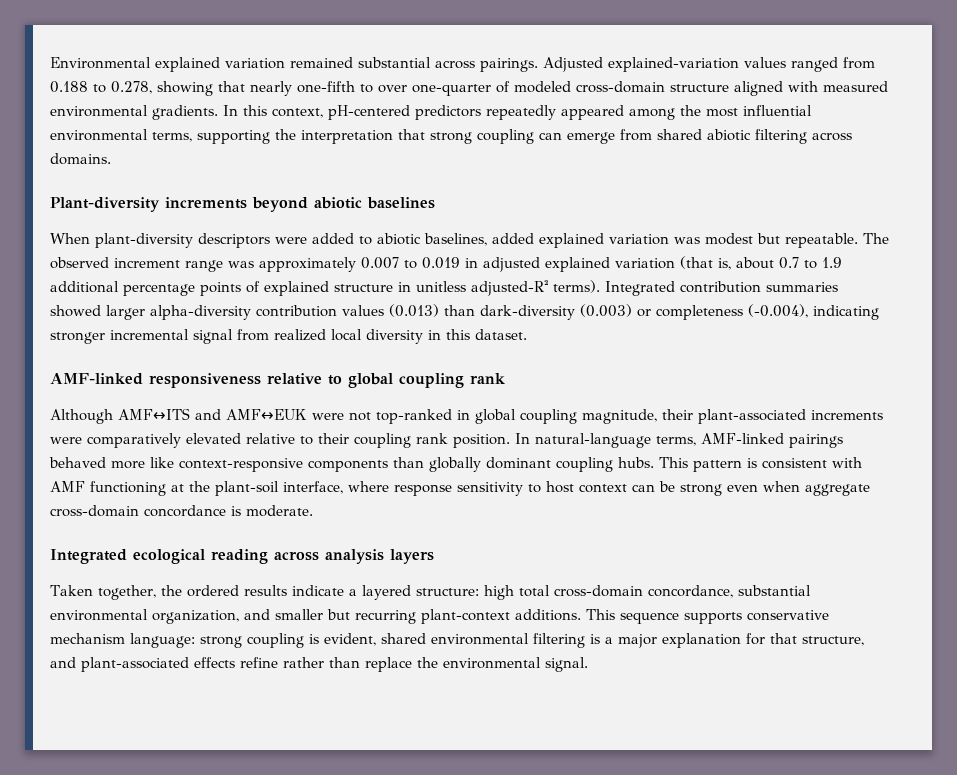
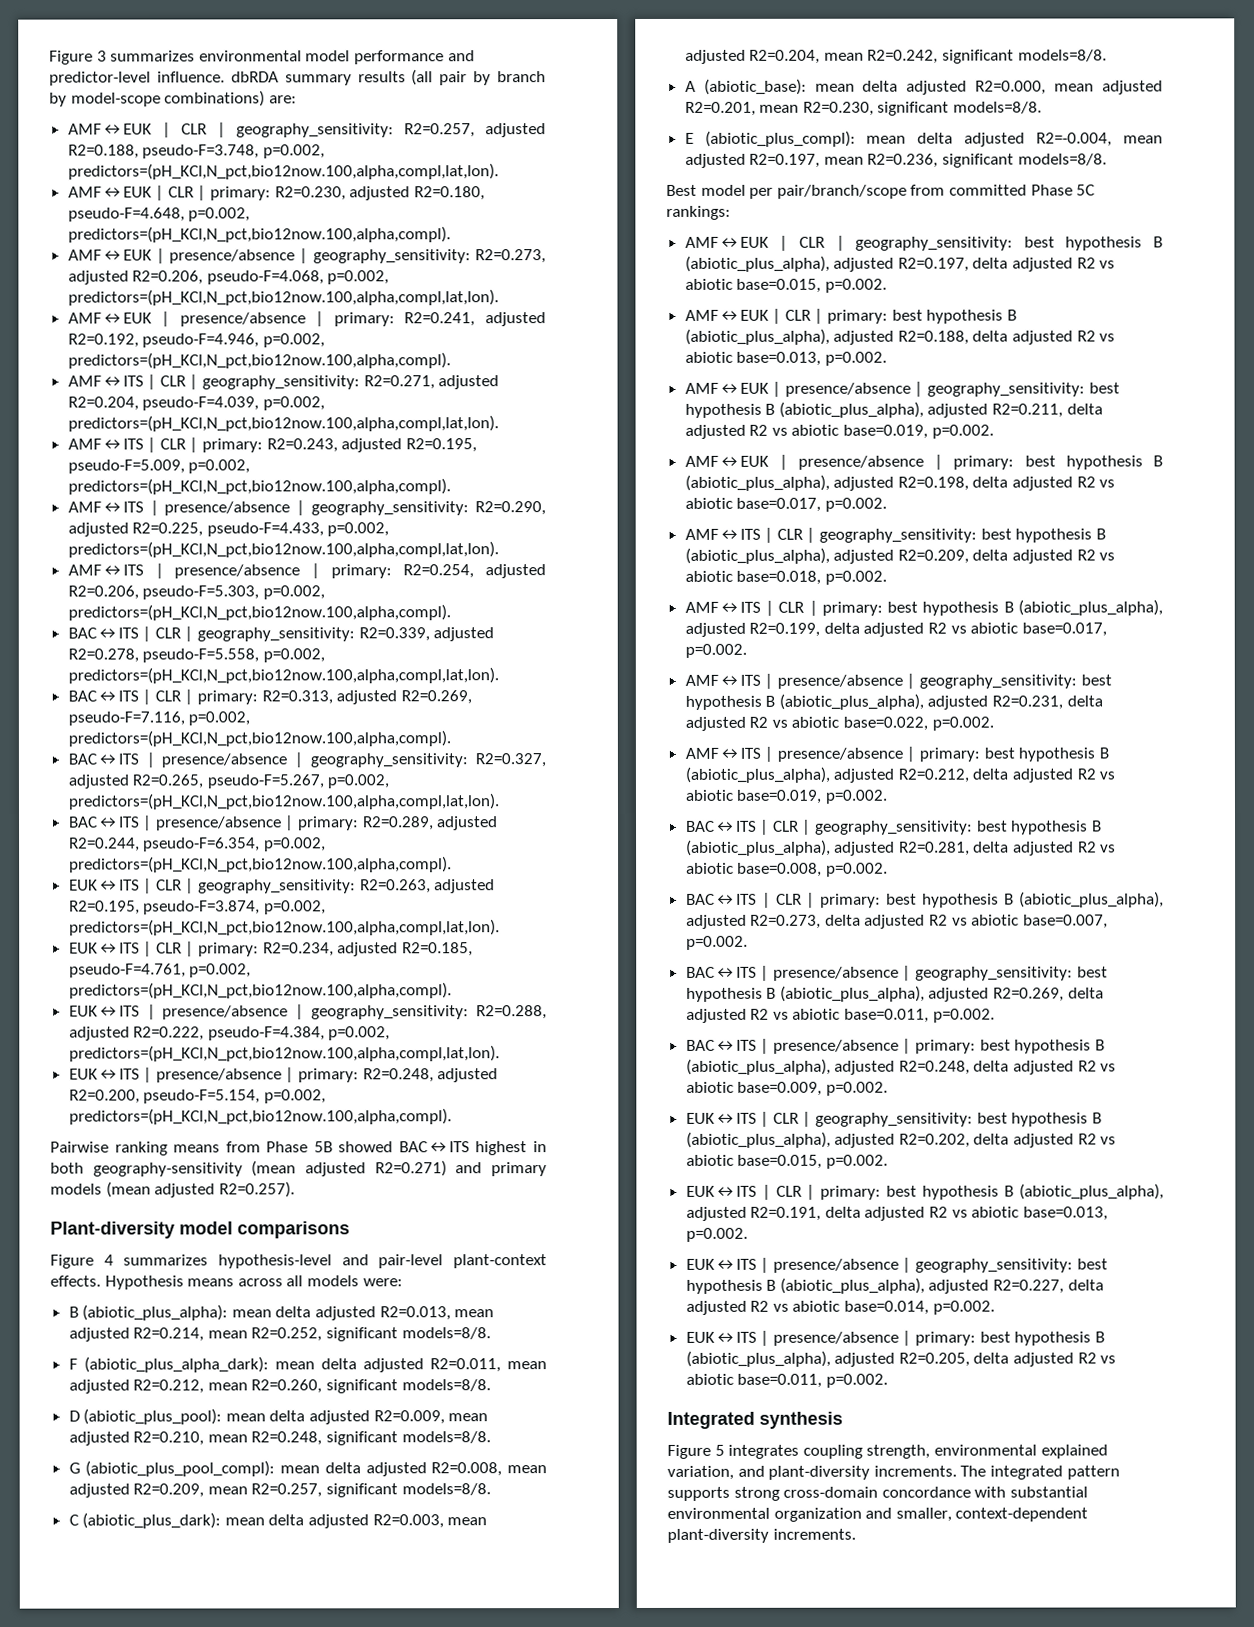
- Environmental explained variation remained substantial across pairings. Adjusted explained-variation values ranged from 0.188 to 0.278, showing that nearly one-fifth to over one-quarter of modeled cross-domain structure aligned with measured environmental gradients. In this context, pH-centered predictors repeatedly appeared among the most influential environmental terms, supporting the interpretation that strong coupling can emerge from shared abiotic filtering across domains.
- Plant-diversity increments beyond abiotic baselines
- When plant-diversity descriptors were added to abiotic baselines, added explained variation was modest but repeatable. The observed increment range was approximately 0.007 to 0.019 in adjusted explained variation (that is, about 0.7 to 1.9 additional percentage points of explained structure in unitless adjusted-R² terms). Integrated contribution summaries showed larger alpha-diversity contribution values (0.013) than dark-diversity (0.003) or completeness (-0.004), indicating stronger incremental signal from realized local diversity in this dataset.
- AMF-linked responsiveness relative to global coupling rank
- Although AMF↔ITS and AMF↔EUK were not top-ranked in global coupling magnitude, their plant-associated increments were comparatively elevated relative to their coupling rank position. In natural-language terms, AMF-linked pairings behaved more like context-responsive components than globally dominant coupling hubs. This pattern is consistent with AMF functioning at the plant-soil interface, where response sensitivity to host context can be strong even when aggregate cross-domain concordance is moderate.
- Integrated ecological reading across analysis layers
- Taken together, the ordered results indicate a layered structure: high total cross-domain concordance, substantial environmental organization, and smaller but recurring plant-context additions. This sequence supports conservative mechanism language: strong coupling is evident, shared environmental filtering is a major explanation for that structure, and plant-associated effects refine rather than replace the environmental signal.
+ Figure 3 summarizes environmental model performance and predictor-level influence. dbRDA summary results (all pair by branch by model-scope combinations) are:
+ AMF↔EUK | CLR | geography_sensitivity: R2=0.257, adjusted R2=0.188, pseudo-F=3.748, p=0.002, predictors=(pH_KCl,N_pct,bio12now.100,alpha,compl,lat,lon).
+ AMF↔EUK | CLR | primary: R2=0.230, adjusted R2=0.180, pseudo-F=4.648, p=0.002, predictors=(pH_KCl,N_pct,bio12now.100,alpha,compl).
+ AMF↔EUK | presence/absence | geography_sensitivity: R2=0.273, adjusted R2=0.206, pseudo-F=4.068, p=0.002, predictors=(pH_KCl,N_pct,bio12now.100,alpha,compl,lat,lon).
+ AMF↔EUK | presence/absence | primary: R2=0.241, adjusted R2=0.192, pseudo-F=4.946, p=0.002, predictors=(pH_KCl,N_pct,bio12now.100,alpha,compl).
+ AMF↔ITS | CLR | geography_sensitivity: R2=0.271, adjusted R2=0.204, pseudo-F=4.039, p=0.002, predictors=(pH_KCl,N_pct,bio12now.100,alpha,compl,lat,lon).
+ AMF↔ITS | CLR | primary: R2=0.243, adjusted R2=0.195, pseudo-F=5.009, p=0.002, predictors=(pH_KCl,N_pct,bio12now.100,alpha,compl).
+ AMF↔ITS | presence/absence | geography_sensitivity: R2=0.290, adjusted R2=0.225, pseudo-F=4.433, p=0.002, predictors=(pH_KCl,N_pct,bio12now.100,alpha,compl,lat,lon).
+ AMF↔ITS | presence/absence | primary: R2=0.254, adjusted R2=0.206, pseudo-F=5.303, p=0.002, predictors=(pH_KCl,N_pct,bio12now.100,alpha,compl).
+ BAC↔ITS | CLR | geography_sensitivity: R2=0.339, adjusted R2=0.278, pseudo-F=5.558, p=0.002, predictors=(pH_KCl,N_pct,bio12now.100,alpha,compl,lat,lon).
+ BAC↔ITS | CLR | primary: R2=0.313, adjusted R2=0.269, pseudo-F=7.116, p=0.002, predictors=(pH_KCl,N_pct,bio12now.100,alpha,compl).
+ BAC↔ITS | presence/absence | geography_sensitivity: R2=0.327, adjusted R2=0.265, pseudo-F=5.267, p=0.002, predictors=(pH_KCl,N_pct,bio12now.100,alpha,compl,lat,lon).
+ BAC↔ITS | presence/absence | primary: R2=0.289, adjusted R2=0.244, pseudo-F=6.354, p=0.002, predictors=(pH_KCl,N_pct,bio12now.100,alpha,compl).
+ EUK↔ITS | CLR | geography_sensitivity: R2=0.263, adjusted R2=0.195, pseudo-F=3.874, p=0.002, predictors=(pH_KCl,N_pct,bio12now.100,alpha,compl,lat,lon).
+ EUK↔ITS | CLR | primary: R2=0.234, adjusted R2=0.185, pseudo-F=4.761, p=0.002, predictors=(pH_KCl,N_pct,bio12now.100,alpha,compl).
+ EUK↔ITS | presence/absence | geography_sensitivity: R2=0.288, adjusted R2=0.222, pseudo-F=4.384, p=0.002, predictors=(pH_KCl,N_pct,bio12now.100,alpha,compl,lat,lon).
+ EUK↔ITS | presence/absence | primary: R2=0.248, adjusted R2=0.200, pseudo-F=5.154, p=0.002, predictors=(pH_KCl,N_pct,bio12now.100,alpha,compl).
+ Pairwise ranking means from Phase 5B showed BAC↔ITS highest in both geography-sensitivity (mean adjusted R2=0.271) and primary models (mean adjusted R2=0.257).
+ Plant-diversity model comparisons
+ Figure 4 summarizes hypothesis-level and pair-level plant-context effects. Hypothesis means across all models were:
+ B (abiotic_plus_alpha): mean delta adjusted R2=0.013, mean adjusted R2=0.214, mean R2=0.252, significant models=8/8.
+ F (abiotic_plus_alpha_dark): mean delta adjusted R2=0.011, mean adjusted R2=0.212, mean R2=0.260, significant models=8/8.
+ D (abiotic_plus_pool): mean delta adjusted R2=0.009, mean adjusted R2=0.210, mean R2=0.248, significant models=8/8.
+ G (abiotic_plus_pool_compl): mean delta adjusted R2=0.008, mean adjusted R2=0.209, mean R2=0.257, significant models=8/8.
+ C (abiotic_plus_dark): mean delta adjusted R2=0.003, mean adjusted R2=0.204, mean R2=0.242, significant models=8/8.
+ A (abiotic_base): mean delta adjusted R2=0.000, mean adjusted R2=0.201, mean R2=0.230, significant models=8/8.
+ E (abiotic_plus_compl): mean delta adjusted R2=-0.004, mean adjusted R2=0.197, mean R2=0.236, significant models=8/8.
+ Best model per pair/branch/scope from committed Phase 5C rankings:
+ AMF↔EUK | CLR | geography_sensitivity: best hypothesis B (abiotic_plus_alpha), adjusted R2=0.197, delta adjusted R2 vs abiotic base=0.015, p=0.002.
+ AMF↔EUK | CLR | primary: best hypothesis B (abiotic_plus_alpha), adjusted R2=0.188, delta adjusted R2 vs abiotic base=0.013, p=0.002.
+ AMF↔EUK | presence/absence | geography_sensitivity: best hypothesis B (abiotic_plus_alpha), adjusted R2=0.211, delta adjusted R2 vs abiotic base=0.019, p=0.002.
+ AMF↔EUK | presence/absence | primary: best hypothesis B (abiotic_plus_alpha), adjusted R2=0.198, delta adjusted R2 vs abiotic base=0.017, p=0.002.
+ AMF↔ITS | CLR | geography_sensitivity: best hypothesis B (abiotic_plus_alpha), adjusted R2=0.209, delta adjusted R2 vs abiotic base=0.018, p=0.002.
+ AMF↔ITS | CLR | primary: best hypothesis B (abiotic_plus_alpha), adjusted R2=0.199, delta adjusted R2 vs abiotic base=0.017, p=0.002.
+ AMF↔ITS | presence/absence | geography_sensitivity: best hypothesis B (abiotic_plus_alpha), adjusted R2=0.231, delta adjusted R2 vs abiotic base=0.022, p=0.002.
+ AMF↔ITS | presence/absence | primary: best hypothesis B (abiotic_plus_alpha), adjusted R2=0.212, delta adjusted R2 vs abiotic base=0.019, p=0.002.
+ BAC↔ITS | CLR | geography_sensitivity: best hypothesis B (abiotic_plus_alpha), adjusted R2=0.281, delta adjusted R2 vs abiotic base=0.008, p=0.002.
+ BAC↔ITS | CLR | primary: best hypothesis B (abiotic_plus_alpha), adjusted R2=0.273, delta adjusted R2 vs abiotic base=0.007, p=0.002.
+ BAC↔ITS | presence/absence | geography_sensitivity: best hypothesis B (abiotic_plus_alpha), adjusted R2=0.269, delta adjusted R2 vs abiotic base=0.011, p=0.002.
+ BAC↔ITS | presence/absence | primary: best hypothesis B (abiotic_plus_alpha), adjusted R2=0.248, delta adjusted R2 vs abiotic base=0.009, p=0.002.
+ EUK↔ITS | CLR | geography_sensitivity: best hypothesis B (abiotic_plus_alpha), adjusted R2=0.202, delta adjusted R2 vs abiotic base=0.015, p=0.002.
+ EUK↔ITS | CLR | primary: best hypothesis B (abiotic_plus_alpha), adjusted R2=0.191, delta adjusted R2 vs abiotic base=0.013, p=0.002.
+ EUK↔ITS | presence/absence | geography_sensitivity: best hypothesis B (abiotic_plus_alpha), adjusted R2=0.227, delta adjusted R2 vs abiotic base=0.014, p=0.002.
+ EUK↔ITS | presence/absence | primary: best hypothesis B (abiotic_plus_alpha), adjusted R2=0.205, delta adjusted R2 vs abiotic base=0.011, p=0.002.
+ Integrated synthesis
+ Figure 5 integrates coupling strength, environmental explained variation, and plant-diversity increments. The integrated pattern supports strong cross-domain concordance with substantial environmental organization and smaller, context-dependent plant-diversity increments.

